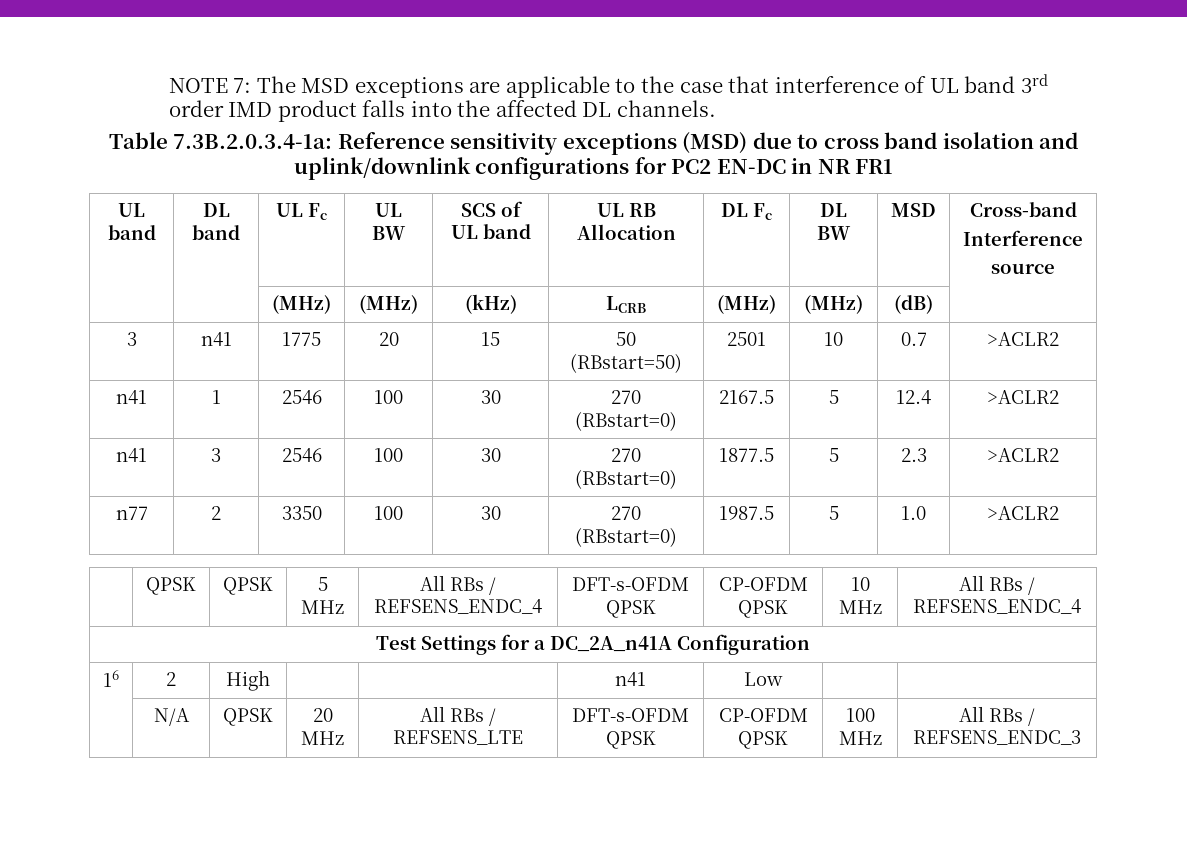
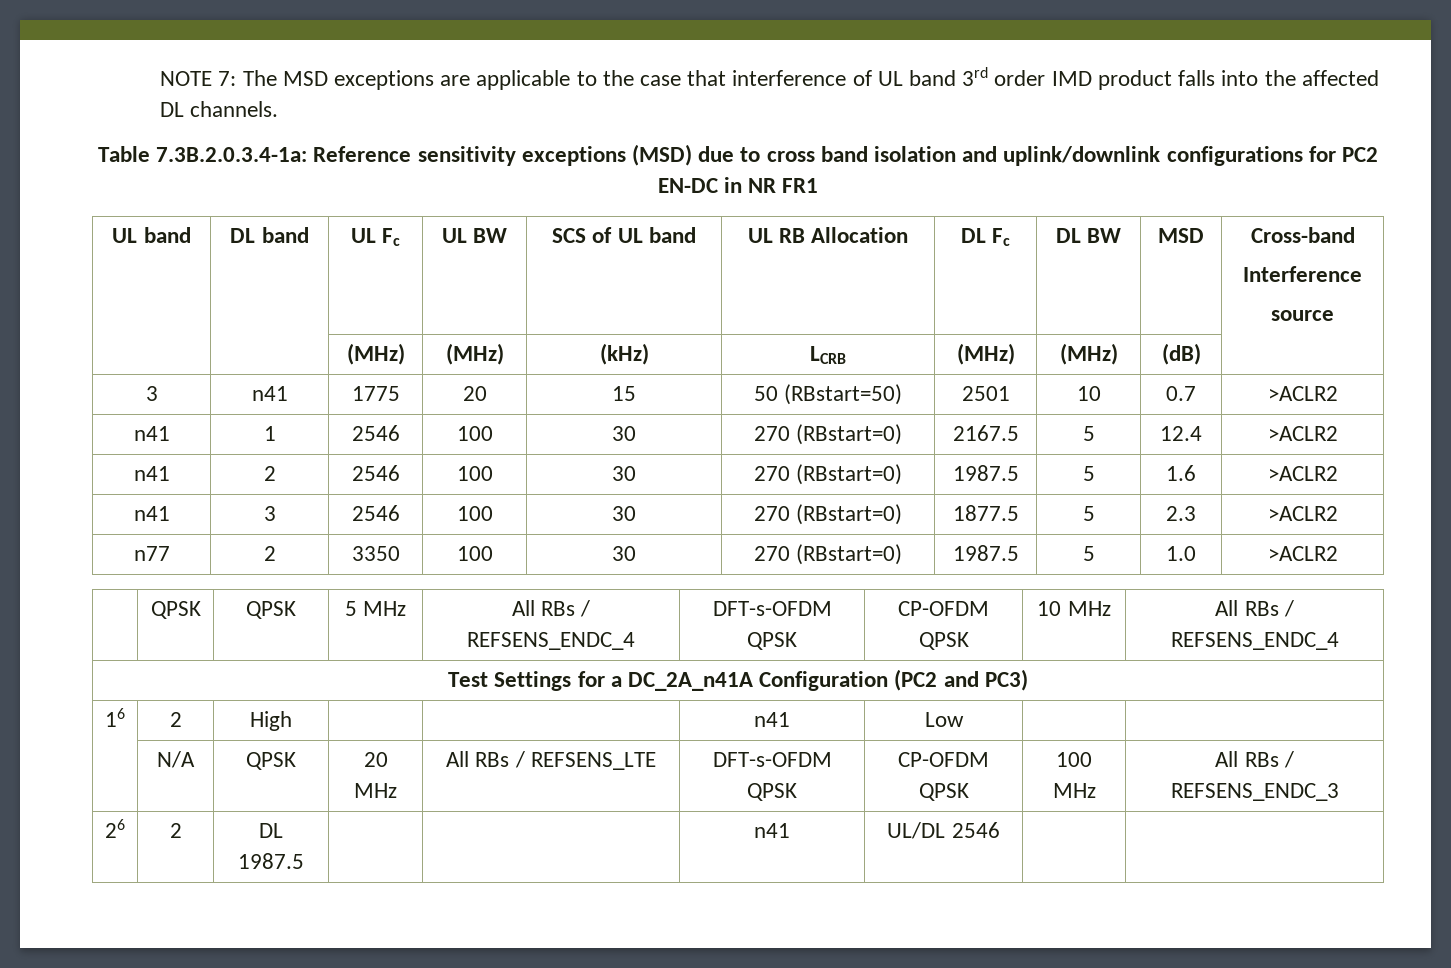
+ n41 | 2 | 2546 | 100 | 30 | 270 (RBstart=0) | 1987.5 | 5 | 1.6 | >ACLR2
- Test Settings for a DC_2A_n41A Configuration
+ Test Settings for a DC_2A_n41A Configuration (PC2 and PC3)
+ 26 | 2 | DL 1987.5 | | | n41 | UL/DL 2546 | |

